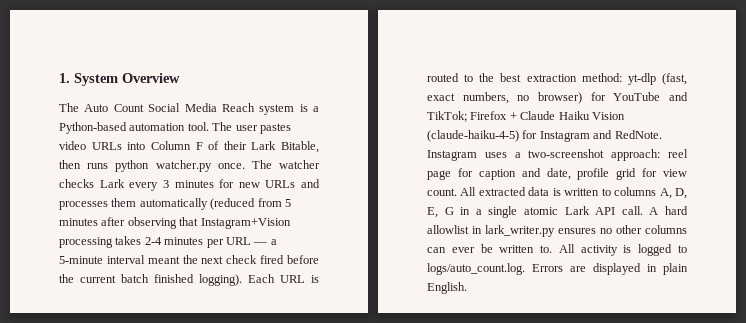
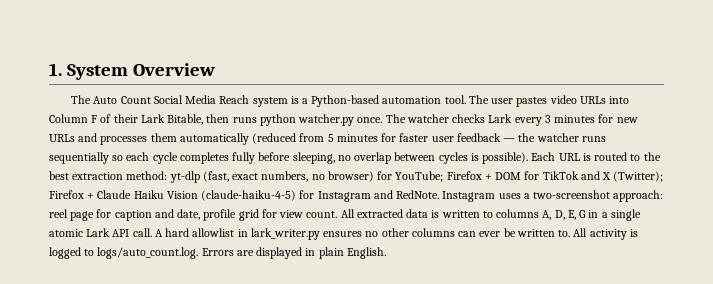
- The watcher checks Lark every 3 minutes for new URLs and processes them automatically (reduced from 5 minutes after observing that Instagram+Vision processing takes 2-4 minutes per URL — a 5-minute interval meant the next check fired before the current batch finished logging).
+ The watcher checks Lark every 3 minutes for new URLs and processes them automatically (reduced from 5 minutes for faster user feedback — the watcher runs sequentially so each cycle completes fully before sleeping, no overlap between cycles is possible).
- Each URL is routed to the best extraction method: yt-dlp (fast, exact numbers, no browser) for YouTube and TikTok; Firefox + Claude Haiku Vision (claude-haiku-4-5) for Instagram and RedNote.
+ Each URL is routed to the best extraction method: yt-dlp (fast, exact numbers, no browser) for YouTube; Firefox + DOM for TikTok and X (Twitter); Firefox + Claude Haiku Vision (claude-haiku-4-5) for Instagram and RedNote.

